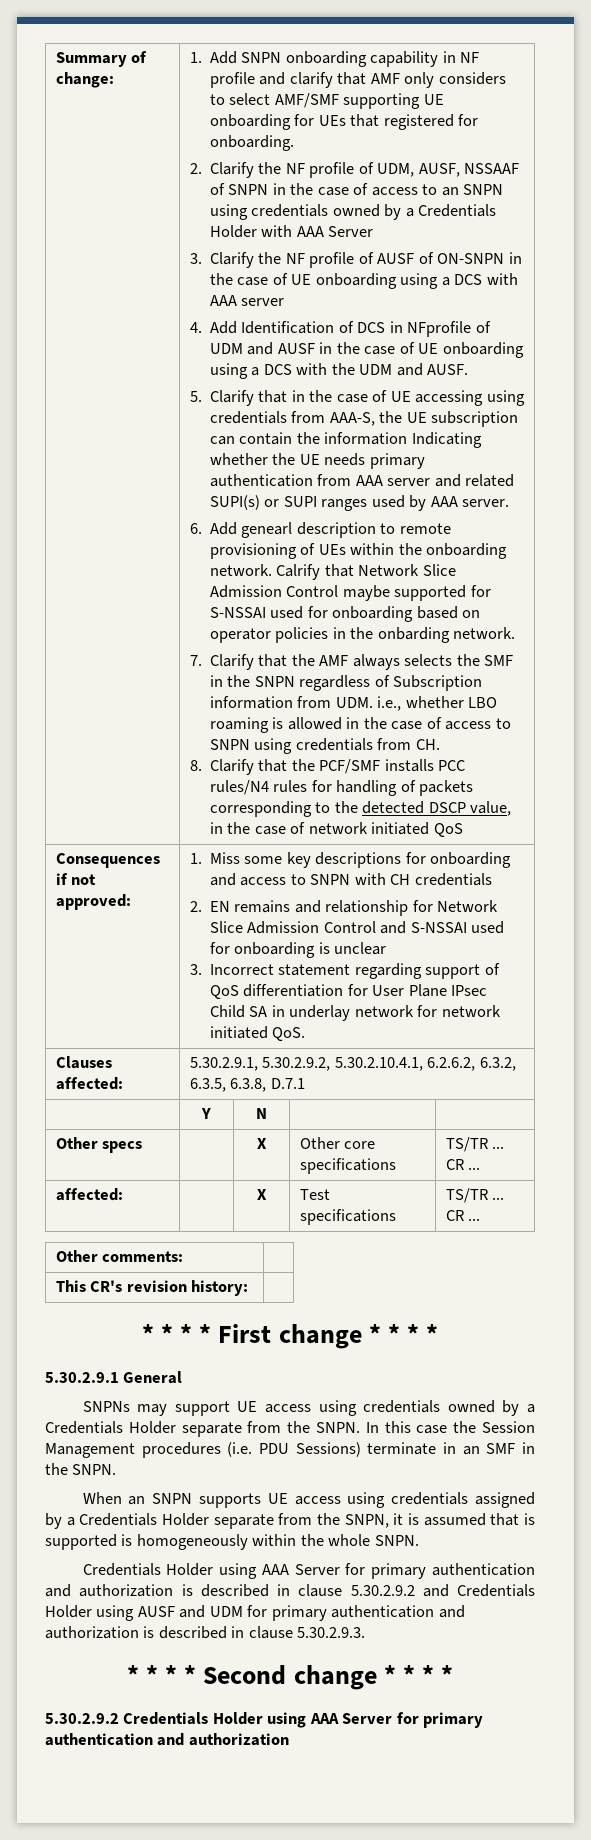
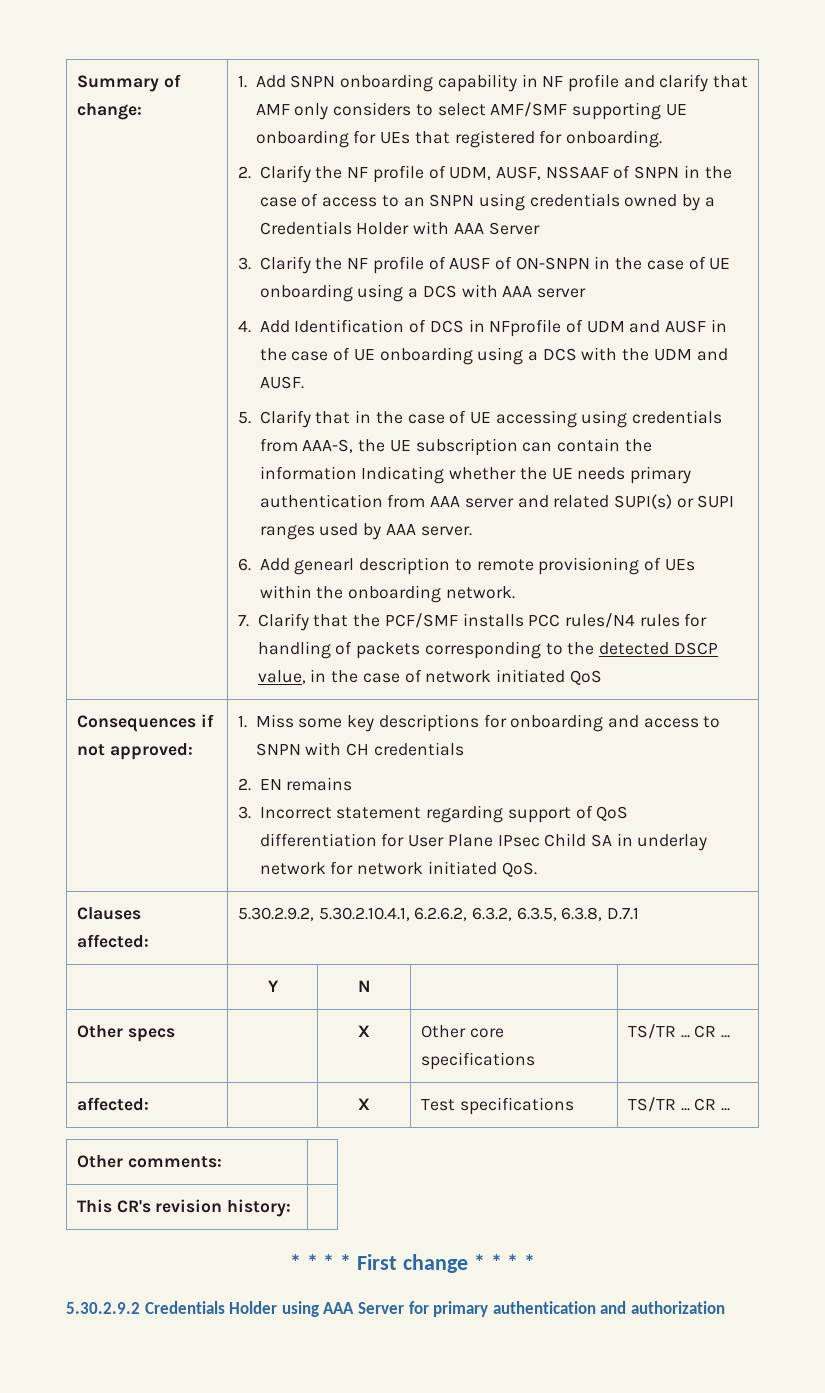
- 6. Add genearl description to remote provisioning of UEs within the onboarding network. Calrify that Network Slice Admission Control maybe supported for S-NSSAI used for onboarding based on operator policies in the onbarding network.
- 7. Clarify that the AMF always selects the SMF in the SNPN regardless of Subscription information from UDM. i.e., whether LBO roaming is allowed in the case of access to SNPN using credentials from CH.
- 8. Clarify that the PCF/SMF installs PCC rules/N4 rules for handling of packets corresponding to the detected DSCP value, in the case of network initiated QoS
+ 6. Add genearl description to remote provisioning of UEs within the onboarding network.
+ 7. Clarify that the PCF/SMF installs PCC rules/N4 rules for handling of packets corresponding to the detected DSCP value, in the case of network initiated QoS
- 2. EN remains and relationship for Network Slice Admission Control and S-NSSAI used for onboarding is unclear
+ 2. EN remains
- Clauses affected: | 5.30.2.9.1, 5.30.2.9.2, 5.30.2.10.4.1, 6.2.6.2, 6.3.2, 6.3.5, 6.3.8, D.7.1
+ Clauses affected: | 5.30.2.9.2, 5.30.2.10.4.1, 6.2.6.2, 6.3.2, 6.3.5, 6.3.8, D.7.1
- 5.30.2.9.1 General
- SNPNs may support UE access using credentials owned by a Credentials Holder separate from the SNPN. In this case the Session Management procedures (i.e. PDU Sessions) terminate in an SMF in the SNPN.
- When an SNPN supports UE access using credentials assigned by a Credentials Holder separate from the SNPN, it is assumed that is supported is homogeneously within the whole SNPN.
- Credentials Holder using AAA Server for primary authentication and authorization is described in clause 5.30.2.9.2 and Credentials Holder using AUSF and UDM for primary authentication and authorization is described in clause 5.30.2.9.3.
- * * * * Second change * * * *

